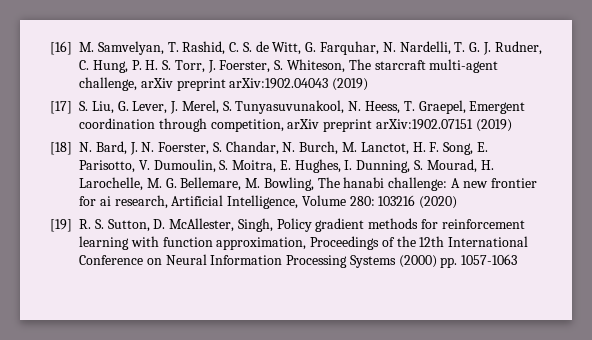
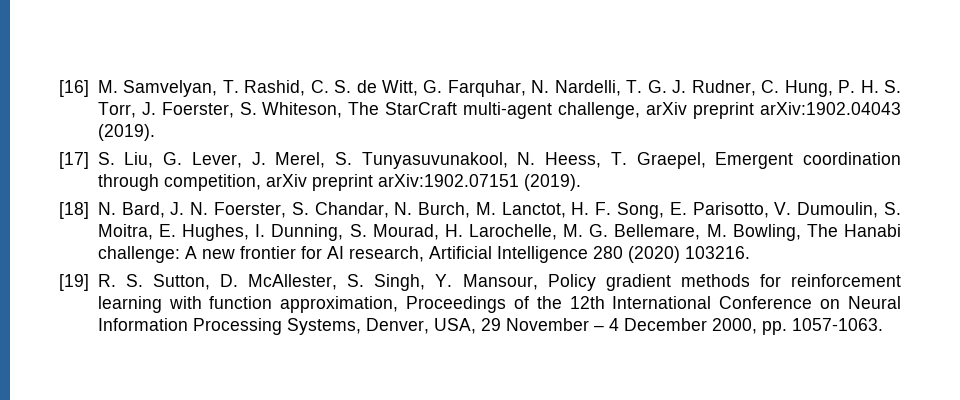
- [16] M. Samvelyan, T. Rashid, C. S. de Witt, G. Farquhar, N. Nardelli, T. G. J. Rudner, C. Hung, P. H. S. Torr, J. Foerster, S. Whiteson, The starcraft multi-agent challenge, arXiv preprint arXiv:1902.04043 (2019)
+ [16] M. Samvelyan, T. Rashid, C. S. de Witt, G. Farquhar, N. Nardelli, T. G. J. Rudner, C. Hung, P. H. S. Torr, J. Foerster, S. Whiteson, The StarCraft multi-agent challenge, arXiv preprint arXiv:1902.04043 (2019).
- [17] S. Liu, G. Lever, J. Merel, S. Tunyasuvunakool, N. Heess, T. Graepel, Emergent coordination through competition, arXiv preprint arXiv:1902.07151 (2019)
+ [17] S. Liu, G. Lever, J. Merel, S. Tunyasuvunakool, N. Heess, T. Graepel, Emergent coordination through competition, arXiv preprint arXiv:1902.07151 (2019).
- [18] N. Bard, J. N. Foerster, S. Chandar, N. Burch, M. Lanctot, H. F. Song, E. Parisotto, V. Dumoulin, S. Moitra, E. Hughes, I. Dunning, S. Mourad, H. Larochelle, M. G. Bellemare, M. Bowling, The hanabi challenge: A new frontier for ai research, Artificial Intelligence, Volume 280: 103216 (2020)
+ [18] N. Bard, J. N. Foerster, S. Chandar, N. Burch, M. Lanctot, H. F. Song, E. Parisotto, V. Dumoulin, S. Moitra, E. Hughes, I. Dunning, S. Mourad, H. Larochelle, M. G. Bellemare, M. Bowling, The Hanabi challenge: A new frontier for AI research, Artificial Intelligence 280 (2020) 103216.
- [19] R. S. Sutton, D. McAllester, Singh, Policy gradient methods for reinforcement learning with function approximation, Proceedings of the 12th International Conference on Neural Information Processing Systems (2000) pp. 1057-1063
+ [19] R. S. Sutton, D. McAllester, S. Singh, Y. Mansour, Policy gradient methods for reinforcement learning with function approximation, Proceedings of the 12th International Conference on Neural Information Processing Systems, Denver, USA, 29 November – 4 December 2000, pp. 1057-1063.

